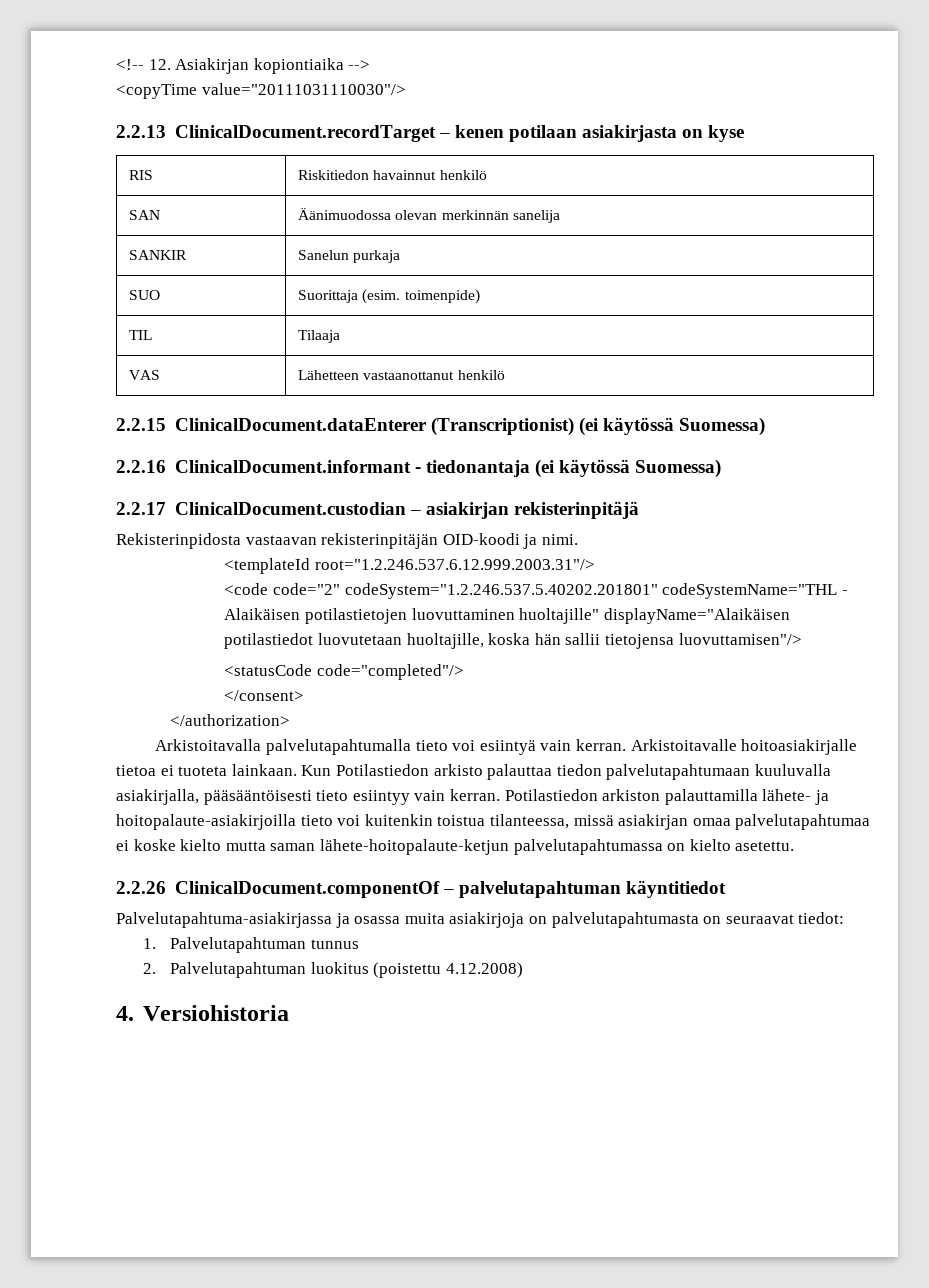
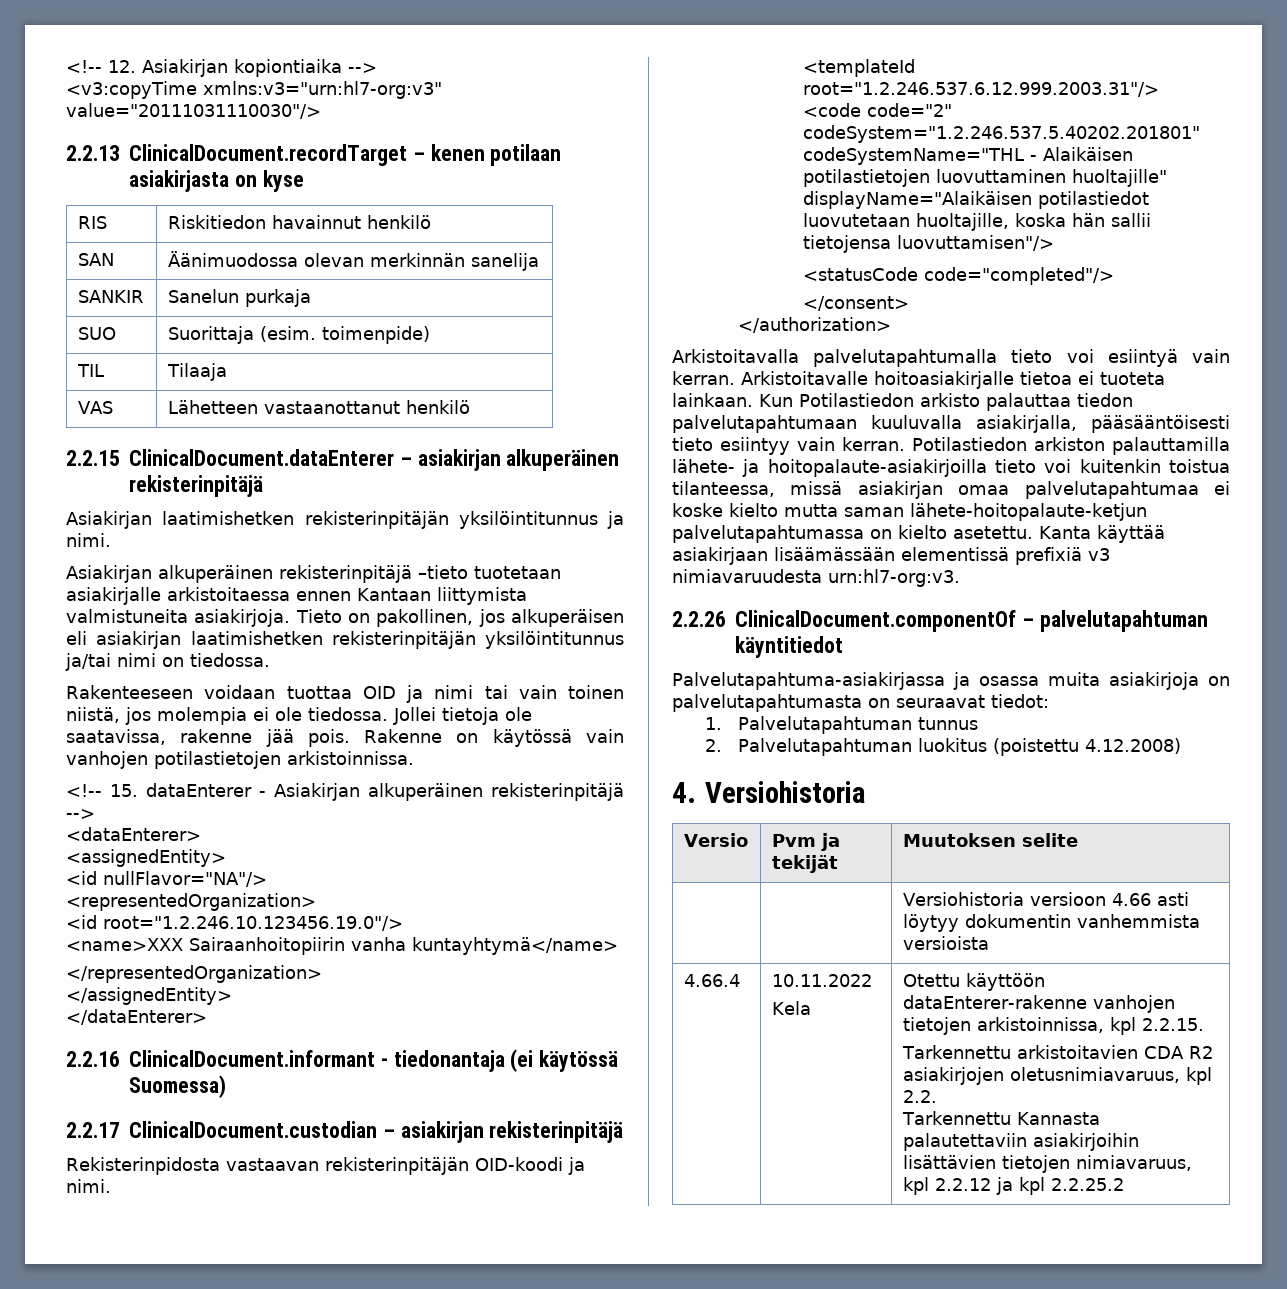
- <copyTime value="20111031110030"/>
+ <v3:copyTime xmlns:v3="urn:hl7-org:v3" value="20111031110030"/>
- 2.2.15 ClinicalDocument.dataEnterer (Transcriptionist) (ei käytössä Suomessa)
+ 2.2.15 ClinicalDocument.dataEnterer – asiakirjan alkuperäinen rekisterinpitäjä
+ Asiakirjan laatimishetken rekisterinpitäjän yksilöintitunnus ja nimi.
+ Asiakirjan alkuperäinen rekisterinpitäjä –tieto tuotetaan asiakirjalle arkistoitaessa ennen Kantaan liittymista valmistuneita asiakirjoja. Tieto on pakollinen, jos alkuperäisen eli asiakirjan laatimishetken rekisterinpitäjän yksilöintitunnus ja/tai nimi on tiedossa.
+ Rakenteeseen voidaan tuottaa OID ja nimi tai vain toinen niistä, jos molempia ei ole tiedossa. Jollei tietoja ole saatavissa, rakenne jää pois. Rakenne on käytössä vain vanhojen potilastietojen arkistoinnissa.
+ <!-- 15. dataEnterer - Asiakirjan alkuperäinen rekisterinpitäjä -->
+ <dataEnterer>
+ <assignedEntity>
+ <id nullFlavor="NA"/>
+ <representedOrganization>
+ <id root="1.2.246.10.123456.19.0"/>
+ <name>XXX Sairaanhoitopiirin vanha kuntayhtymä</name>
+ </representedOrganization>
+ </assignedEntity>
+ </dataEnterer>
+ Kanta käyttää asiakirjaan lisäämässään elementissä prefixiä v3 nimiavaruudesta urn:hl7-org:v3.
+ Versio | Pvm ja tekijät | Muutoksen selite
+ | | Versiohistoria versioon 4.66 asti löytyy dokumentin vanhemmista versioista
+ 4.66.4 | 10.11.2022
+ Kela | Otettu käyttöön dataEnterer-rakenne vanhojen tietojen arkistoinnissa, kpl 2.2.15.
+ Tarkennettu arkistoitavien CDA R2 asiakirjojen oletusnimiavaruus, kpl 2.2.
+ Tarkennettu Kannasta palautettaviin asiakirjoihin lisättävien tietojen nimiavaruus, kpl 2.2.12 ja kpl 2.2.25.2

